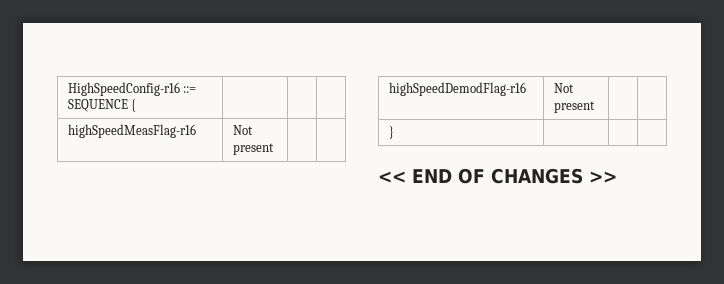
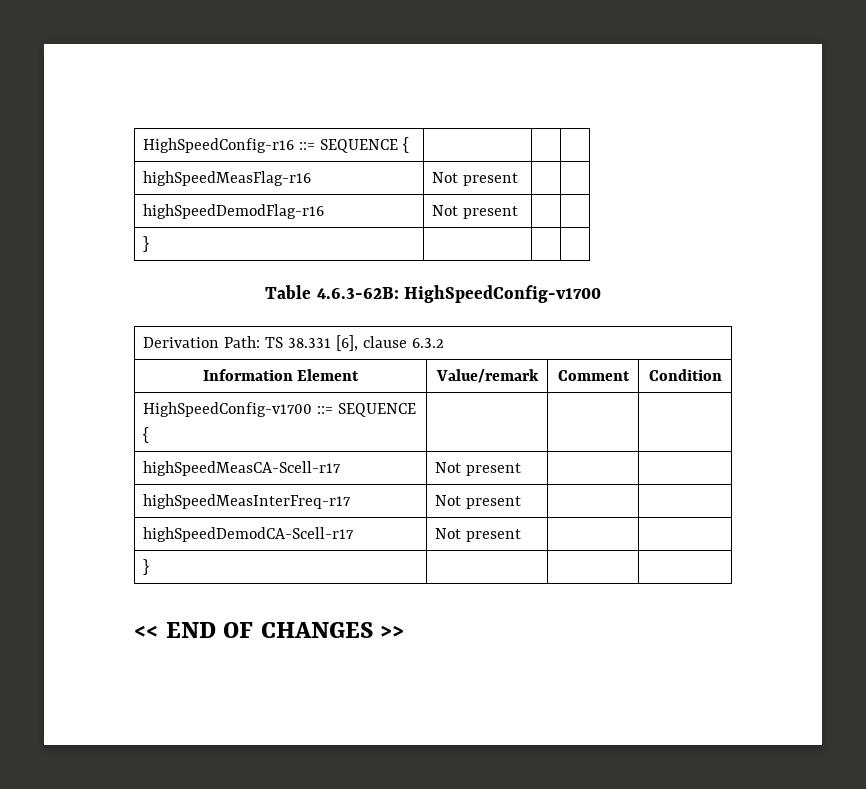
+ Table 4.6.3-62B: HighSpeedConfig-v1700
+ Derivation Path: TS 38.331 [6], clause 6.3.2
+ Information Element | Value/remark | Comment | Condition
+ HighSpeedConfig-v1700 ::= SEQUENCE { | | |
+ highSpeedMeasCA-Scell-r17 | Not present | |
+ highSpeedMeasInterFreq-r17 | Not present | |
+ highSpeedDemodCA-Scell-r17 | Not present | |
+ } | | |

